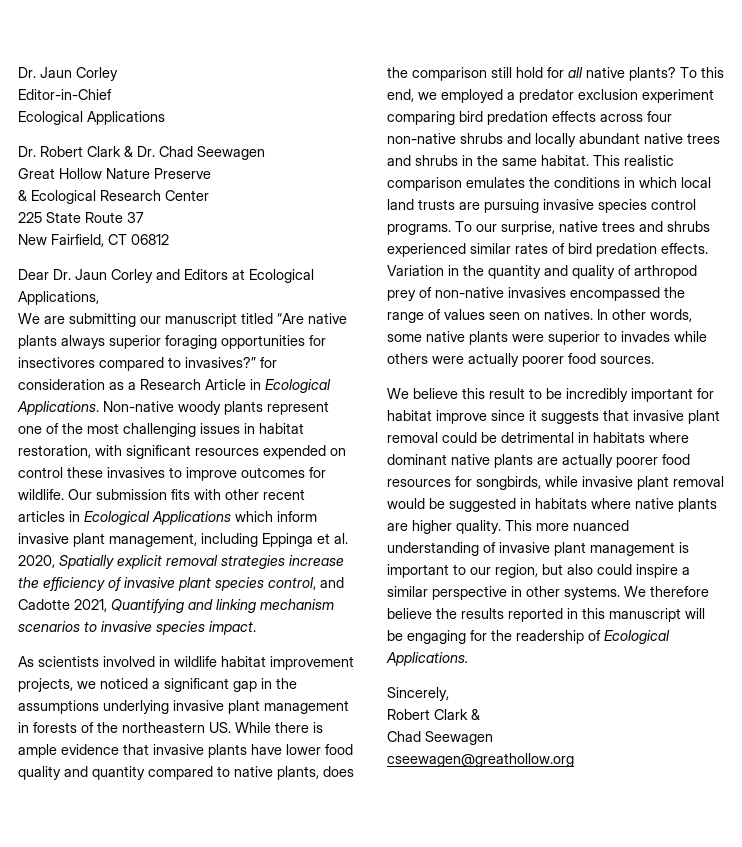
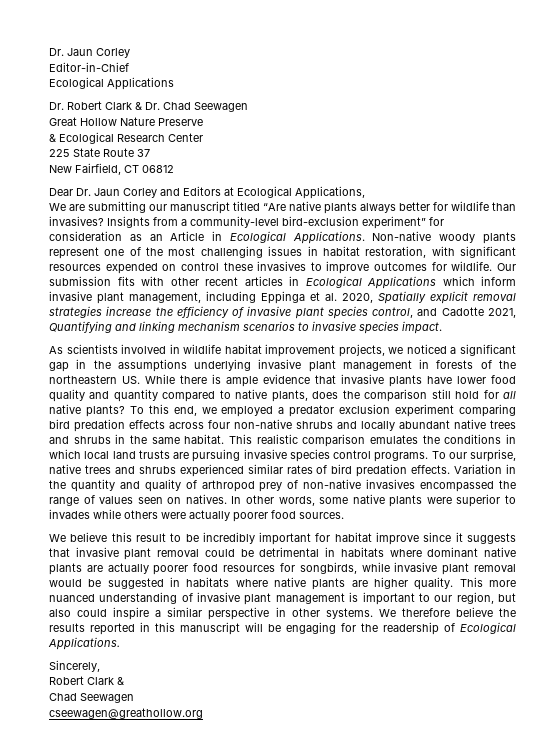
- We are submitting our manuscript titled “Are native plants always superior foraging opportunities for insectivores compared to invasives?” for consideration as a Research Article in Ecological Applications.
+ We are submitting our manuscript titled “Are native plants always better for wildlife than invasives? Insights from a community-level bird-exclusion experiment” for consideration as an Article in Ecological Applications.

